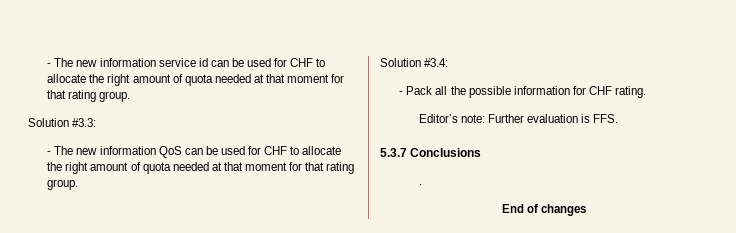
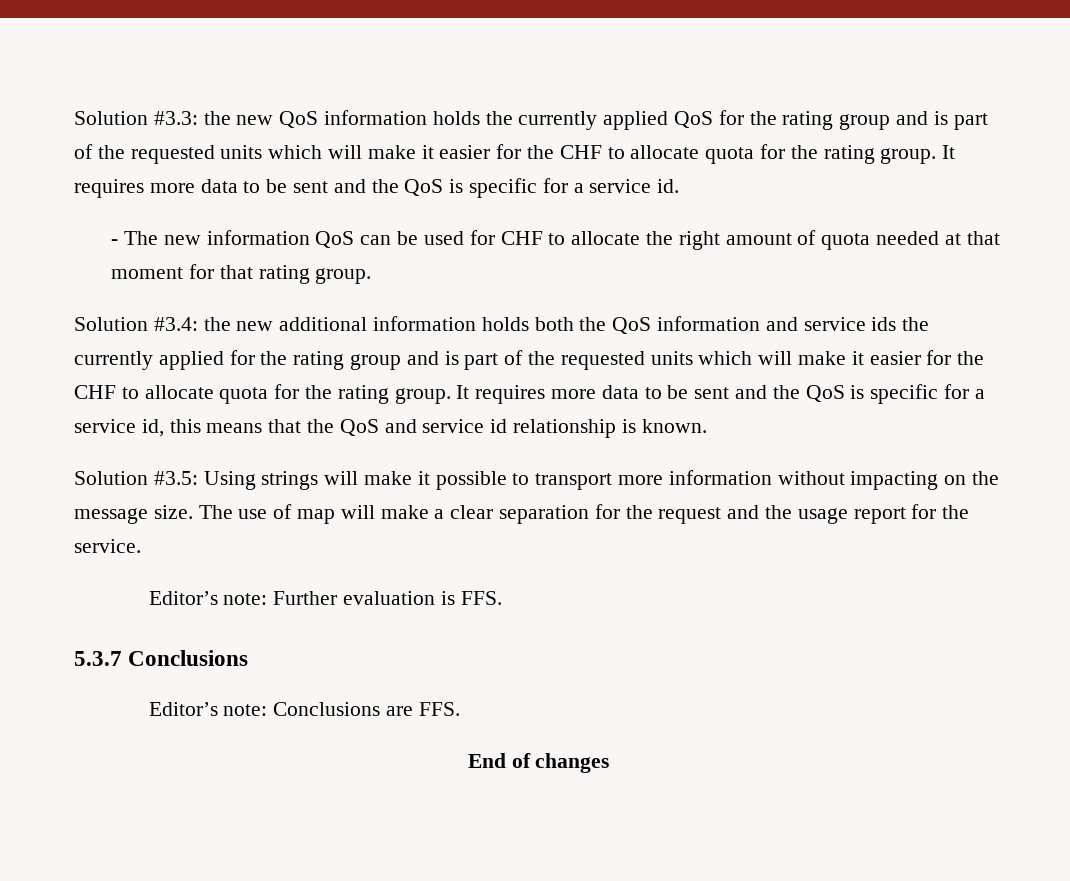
- - The new information service id can be used for CHF to allocate the right amount of quota needed at that moment for that rating group.
- Solution #3.3:
+ Solution #3.3: the new QoS information holds the currently applied QoS for the rating group and is part of the requested units which will make it easier for the CHF to allocate quota for the rating group. It requires more data to be sent and the QoS is specific for a service id.
- Solution #3.4:
- - Pack all the possible information for CHF rating.
+ Solution #3.4: the new additional information holds both the QoS information and service ids the currently applied for the rating group and is part of the requested units which will make it easier for the CHF to allocate quota for the rating group. It requires more data to be sent and the QoS is specific for a service id, this means that the QoS and service id relationship is known.
+ Solution #3.5: Using strings will make it possible to transport more information without impacting on the message size. The use of map will make a clear separation for the request and the usage report for the service.
- .
+ Editor’s note: Conclusions are FFS.

